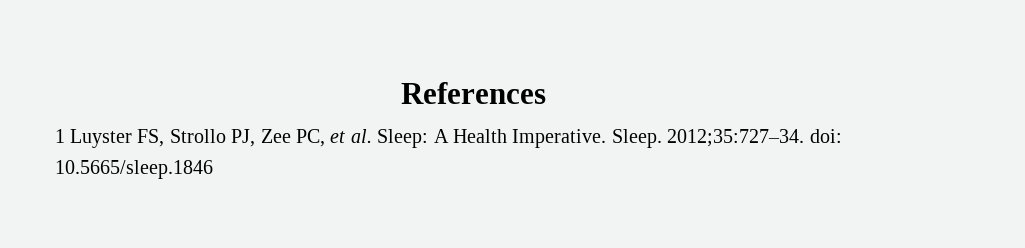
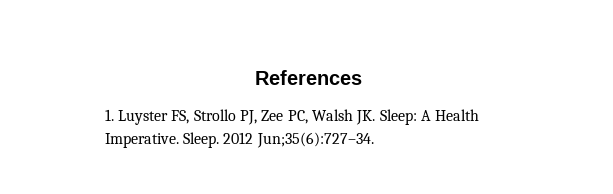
- 1 Luyster FS, Strollo PJ, Zee PC, et al. Sleep: A Health Imperative.
+ 1. Luyster FS, Strollo PJ, Zee PC, Walsh JK. Sleep: A Health Imperative.
- 2012;35:727–34. doi: 10.5665/sleep.1846
+ 2012 Jun;35(6):727–34.

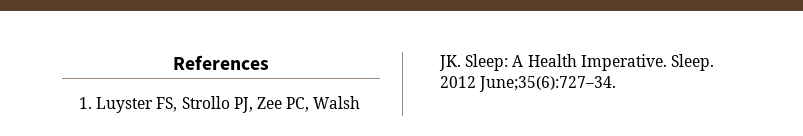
- 2012 Jun;35(6):727–34.
+ 2012 June;35(6):727–34.

